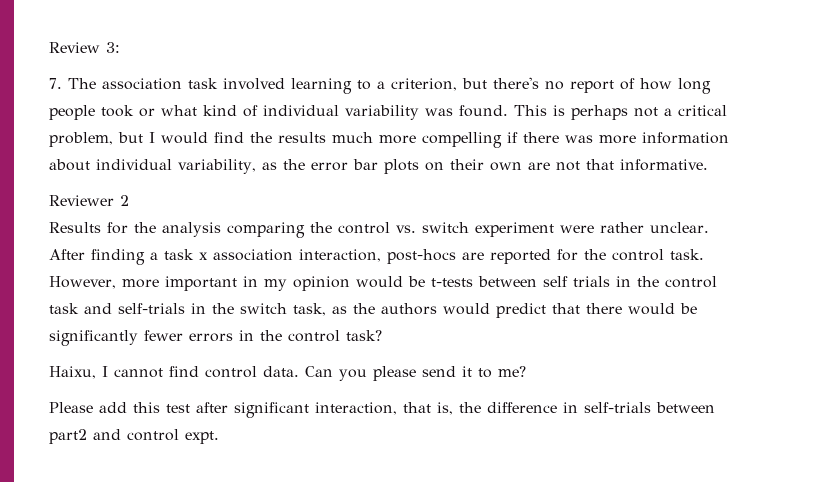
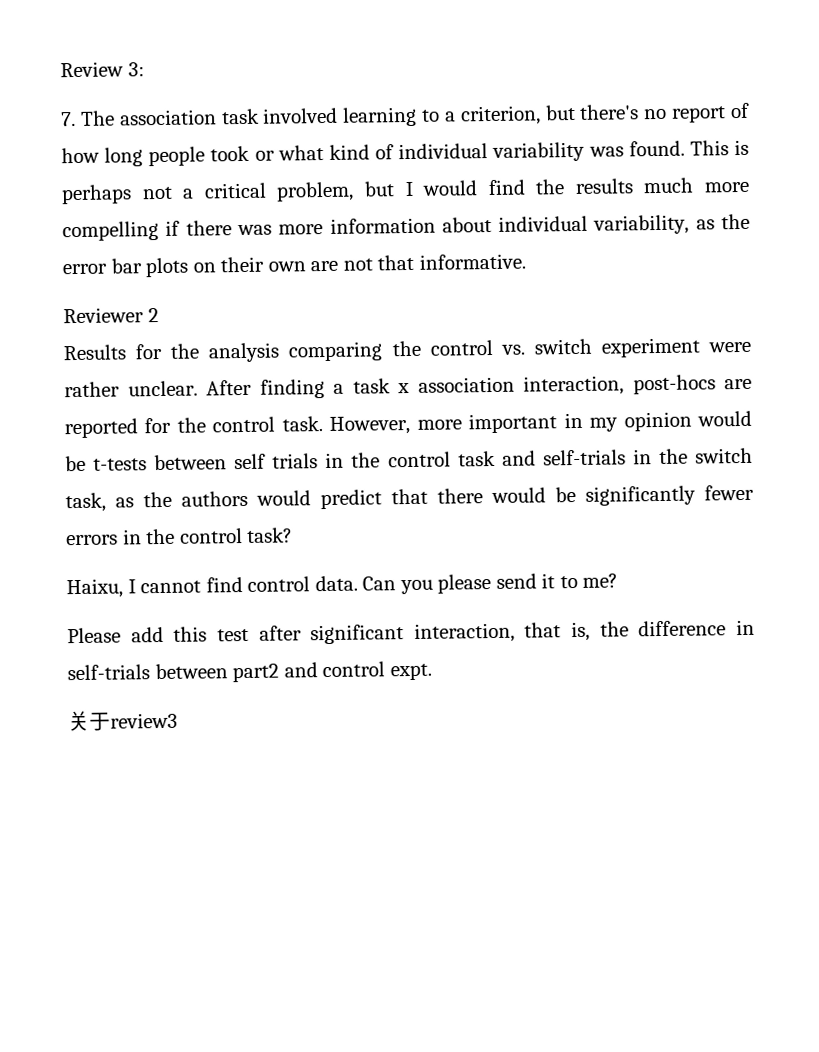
+ 关于review3

